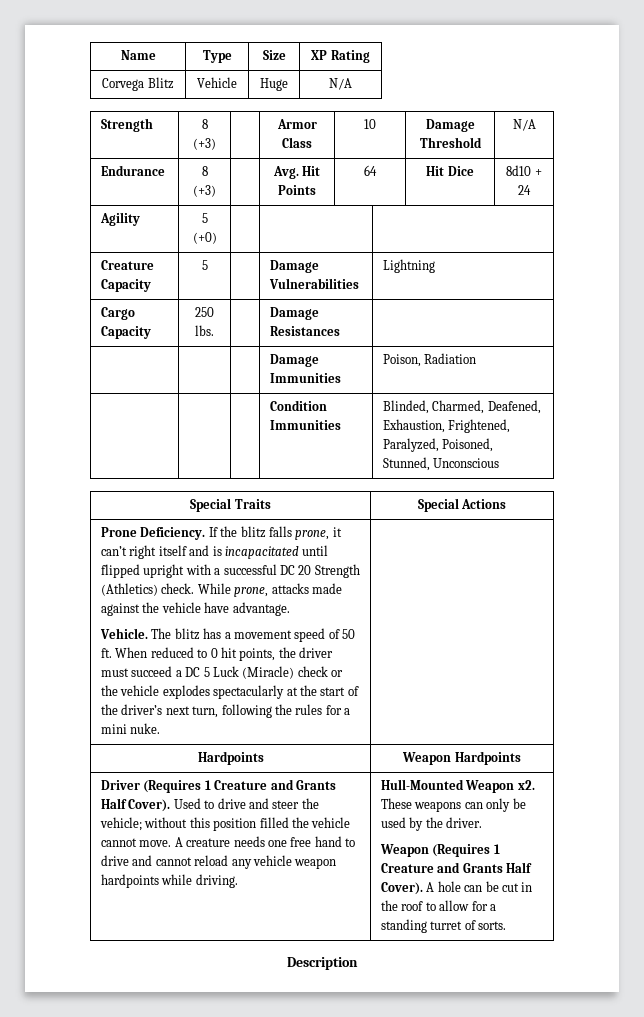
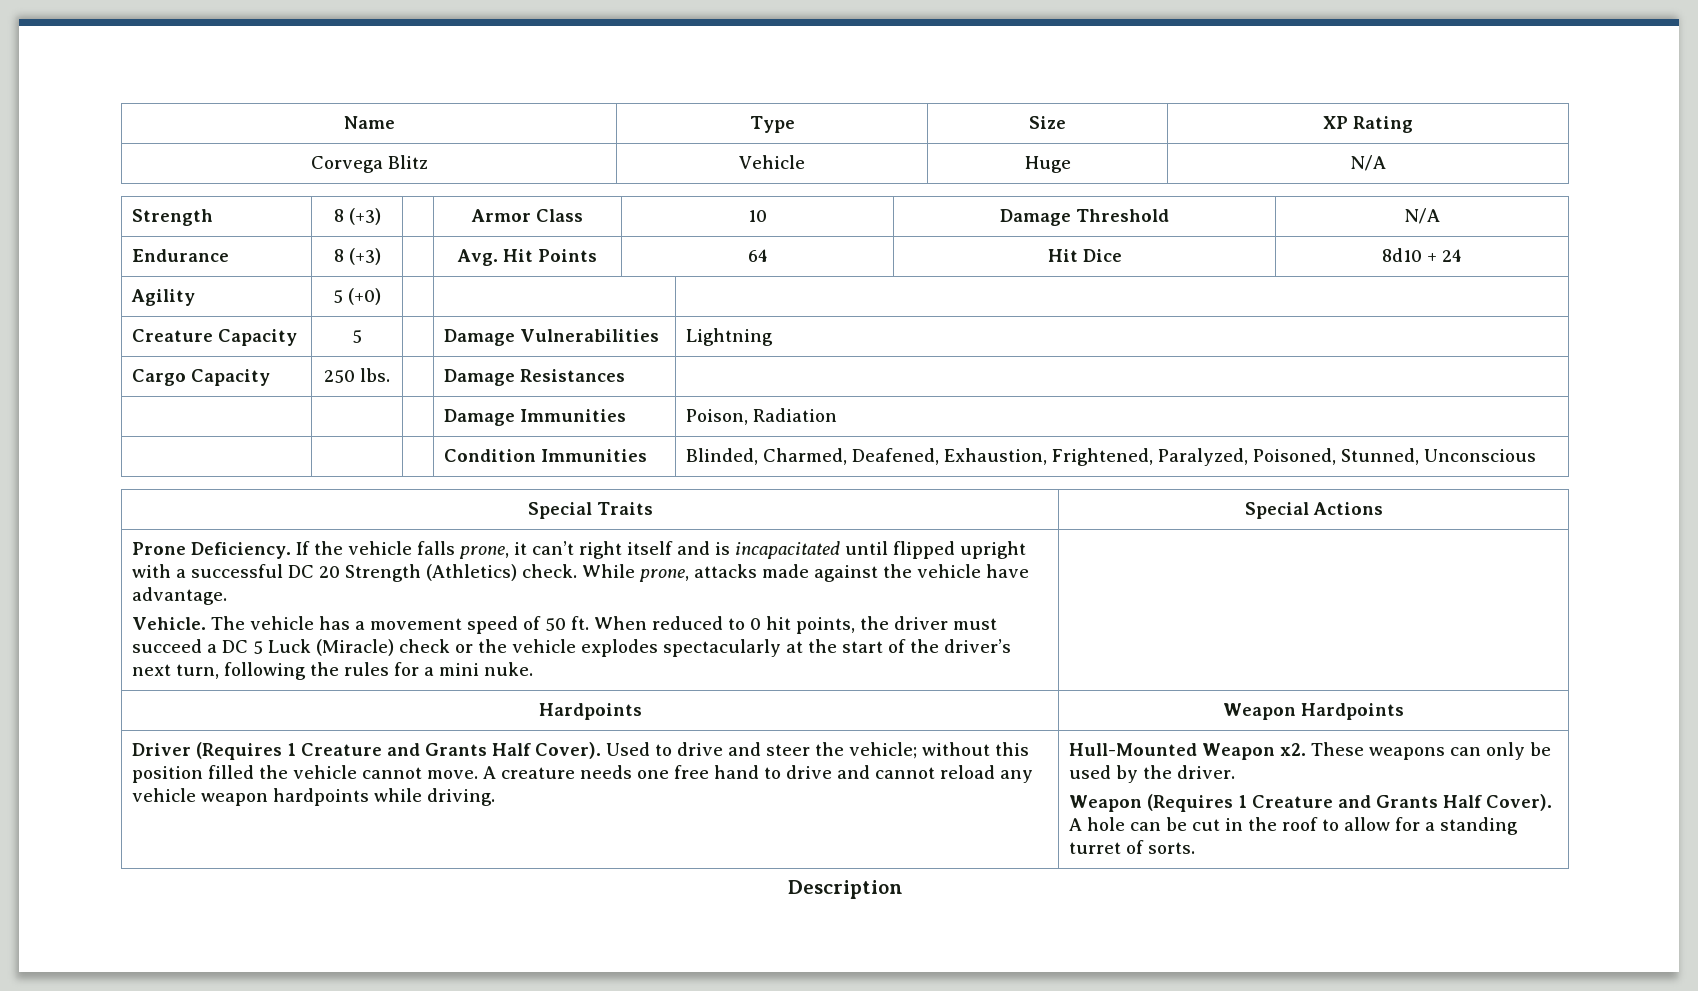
- If the blitz falls prone, it can’t right itself and is incapacitated until flipped upright with a successful DC 20 Strength (Athletics) check.
+ If the vehicle falls prone, it can’t right itself and is incapacitated until flipped upright with a successful DC 20 Strength (Athletics) check.
- The blitz has a movement speed of 50 ft.
+ The vehicle has a movement speed of 50 ft.

